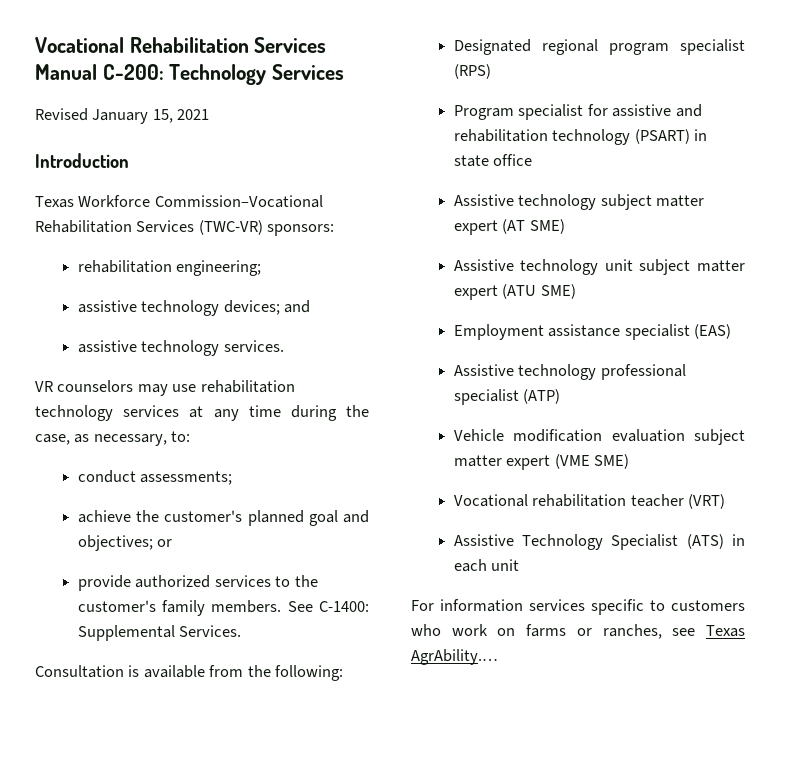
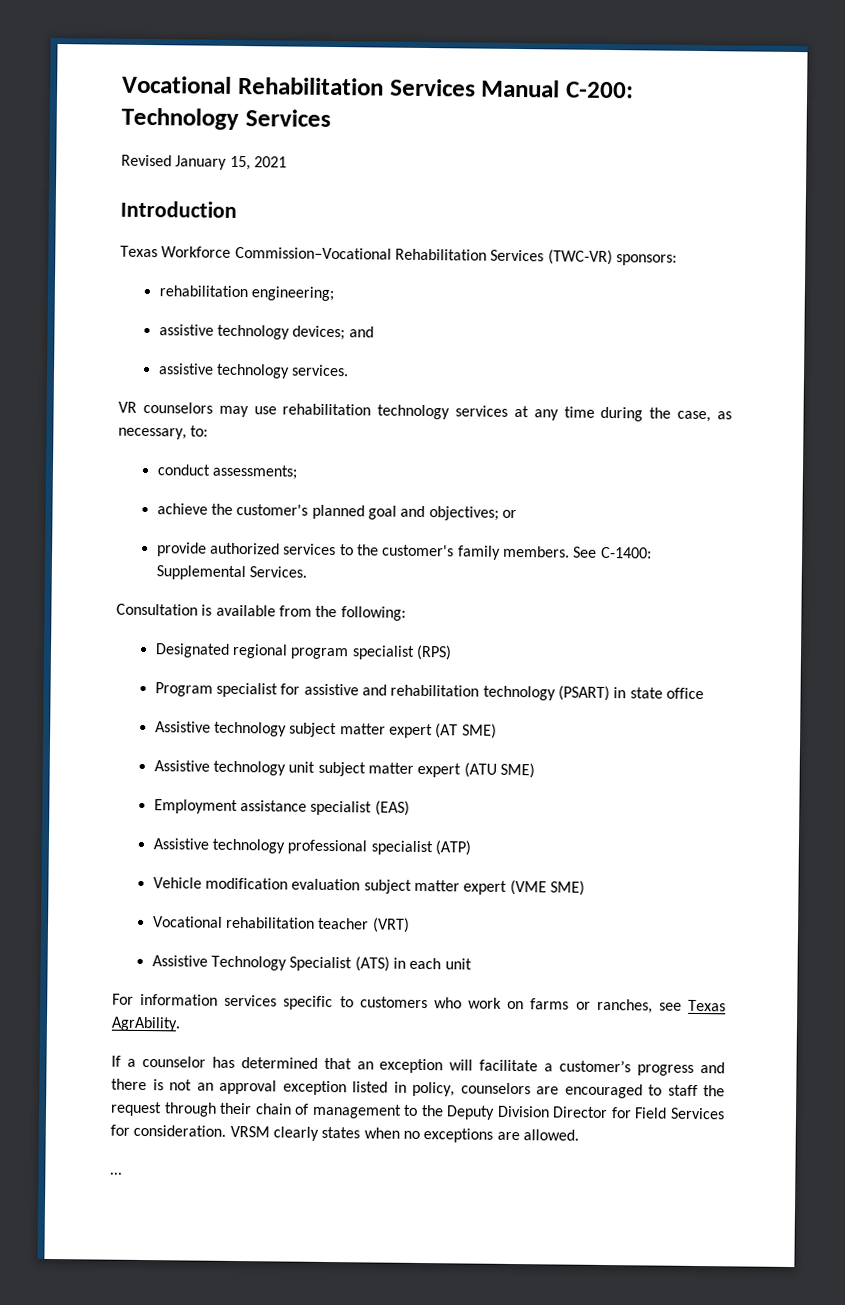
- For information services specific to customers who work on farms or ranches, see Texas AgrAbility.…
+ For information services specific to customers who work on farms or ranches, see Texas AgrAbility.
+ If a counselor has determined that an exception will facilitate a customer’s progress and there is not an approval exception listed in policy, counselors are encouraged to staff the request through their chain of management to the Deputy Division Director for Field Services for consideration. VRSM clearly states when no exceptions are allowed.
+ …

